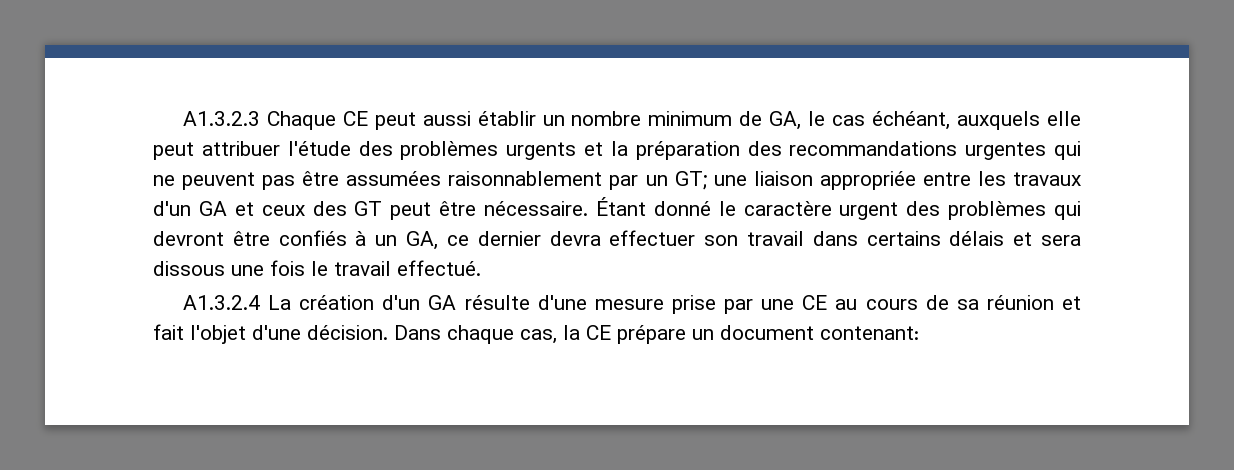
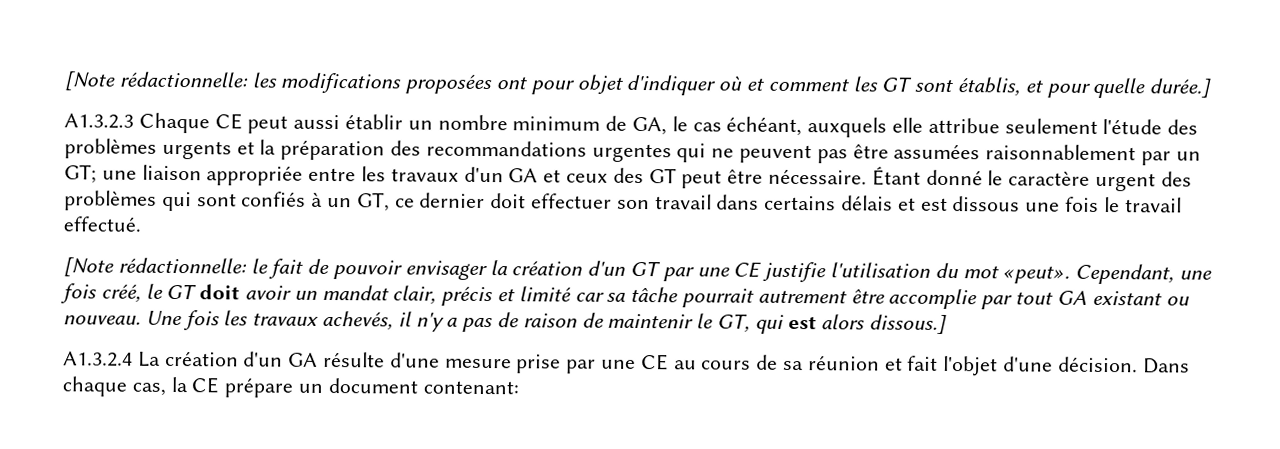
+ [Note rédactionnelle: les modifications proposées ont pour objet d'indiquer où et comment les GT sont établis, et pour quelle durée.]
- A1.3.2.3 Chaque CE peut aussi établir un nombre minimum de GA, le cas échéant, auxquels elle peut attribuer l'étude des problèmes urgents et la préparation des recommandations urgentes qui ne peuvent pas être assumées raisonnablement par un GT; une liaison appropriée entre les travaux d'un GA et ceux des GT peut être nécessaire.
+ A1.3.2.3 Chaque CE peut aussi établir un nombre minimum de GA, le cas échéant, auxquels elle attribue seulement l'étude des problèmes urgents et la préparation des recommandations urgentes qui ne peuvent pas être assumées raisonnablement par un GT; une liaison appropriée entre les travaux d'un GA et ceux des GT peut être nécessaire.
- Étant donné le caractère urgent des problèmes qui devront être confiés à un GA, ce dernier devra effectuer son travail dans certains délais et sera dissous une fois le travail effectué.
+ Étant donné le caractère urgent des problèmes qui sont confiés à un GT, ce dernier doit effectuer son travail dans certains délais et est dissous une fois le travail effectué.
+ [Note rédactionnelle: le fait de pouvoir envisager la création d'un GT par une CE justifie l'utilisation du mot «peut». Cependant, une fois créé, le GT doit avoir un mandat clair, précis et limité car sa tâche pourrait autrement être accomplie par tout GA existant ou nouveau. Une fois les travaux achevés, il n'y a pas de raison de maintenir le GT, qui est alors dissous.]

